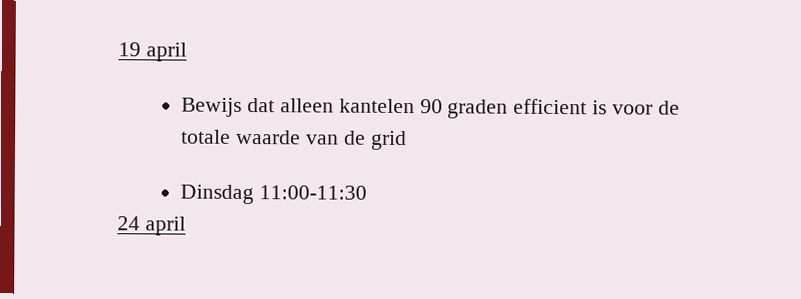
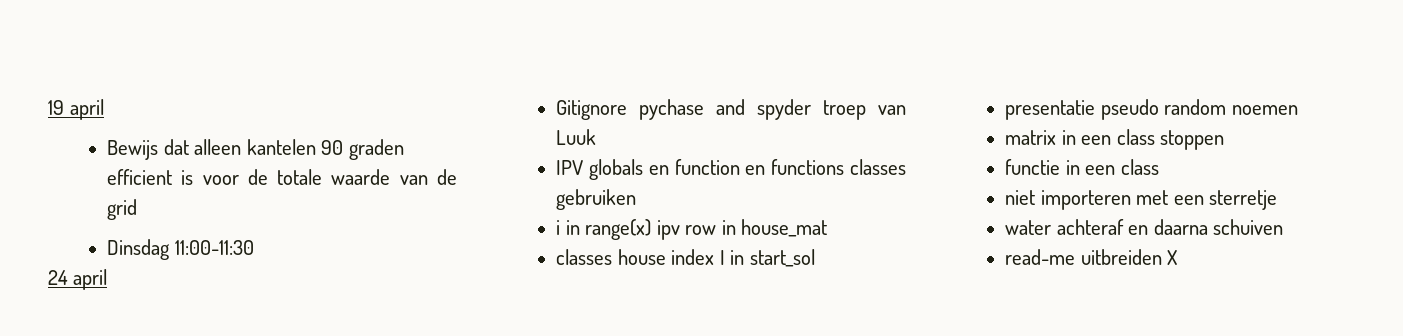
+ Gitignore pychase and spyder troep van Luuk
+ IPV globals en function en functions classes gebruiken
+ i in range(x) ipv row in house_mat
+ classes house index I in start_sol
+ presentatie pseudo random noemen
+ matrix in een class stoppen
+ functie in een class
+ niet importeren met een sterretje
+ water achteraf en daarna schuiven
+ read-me uitbreiden X

